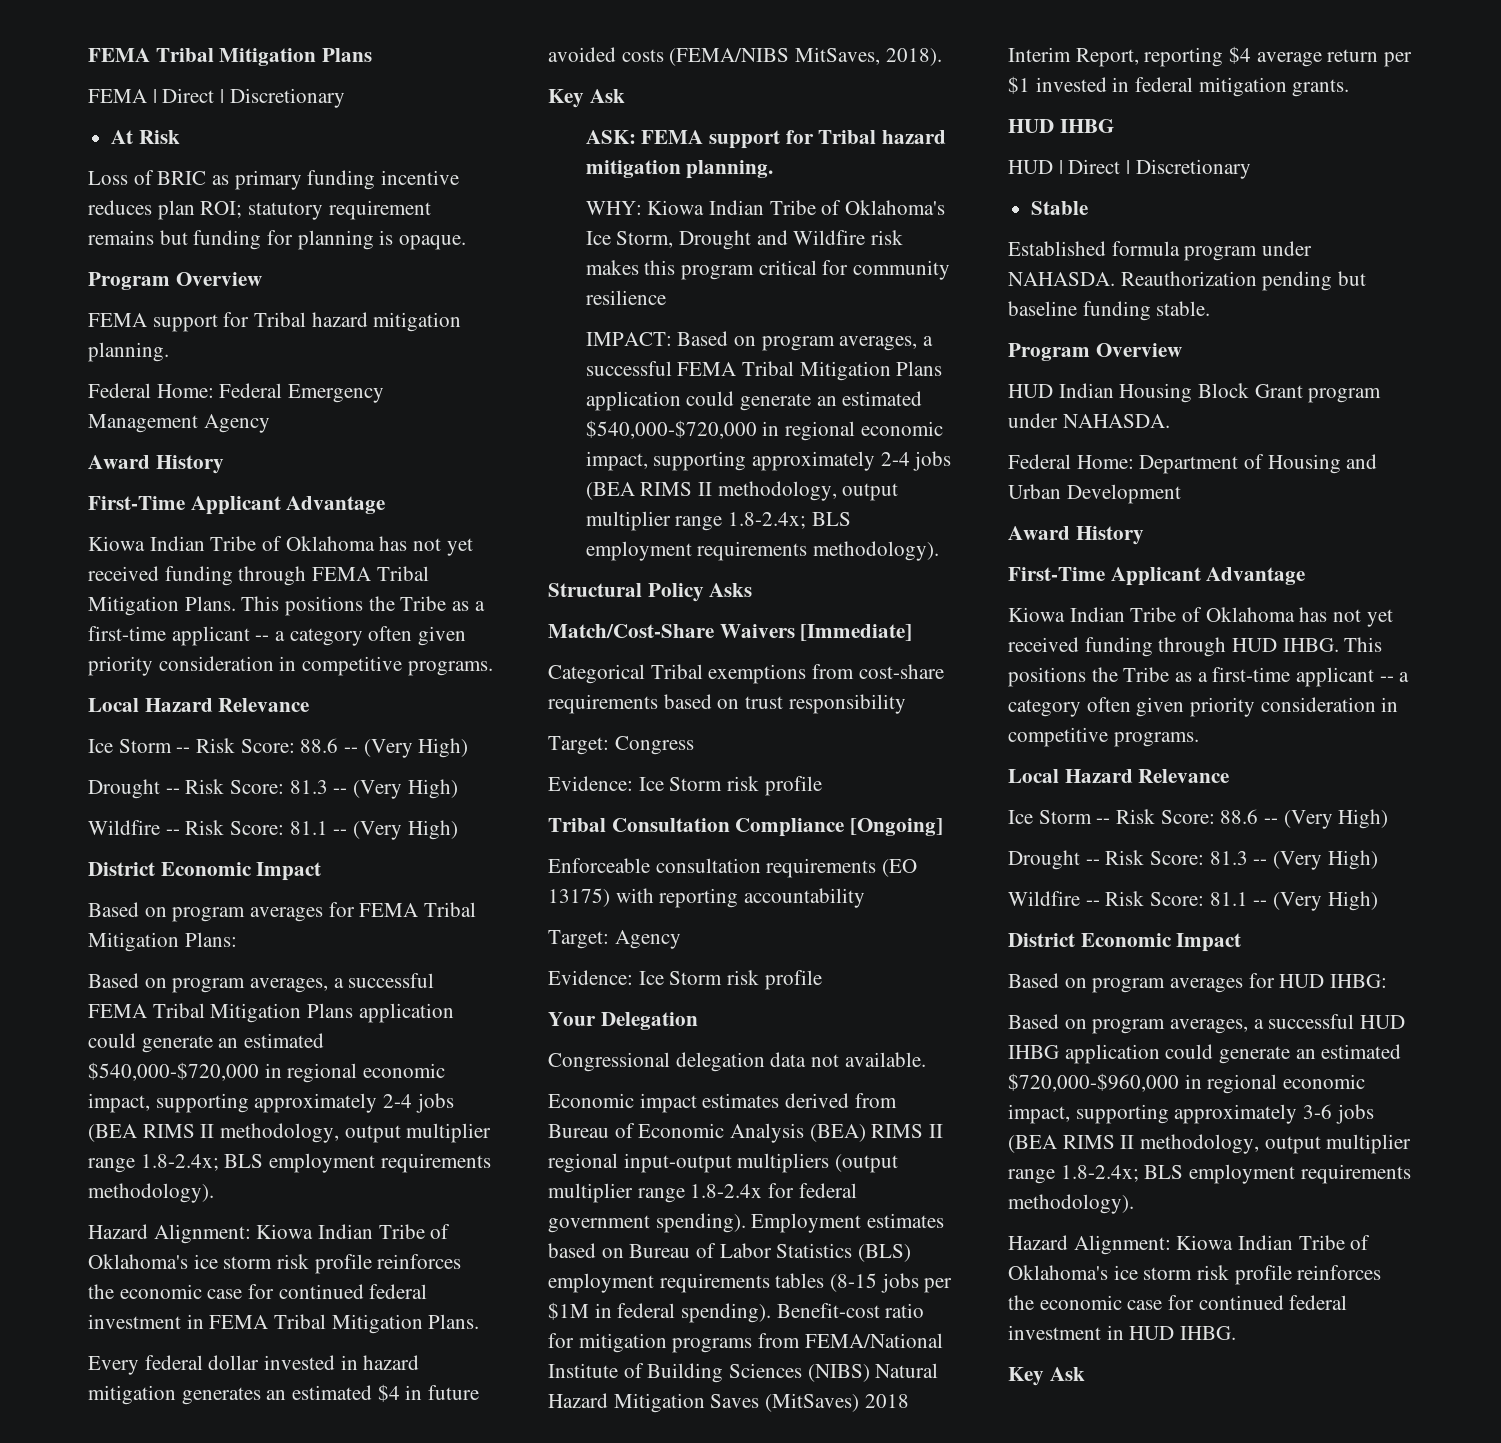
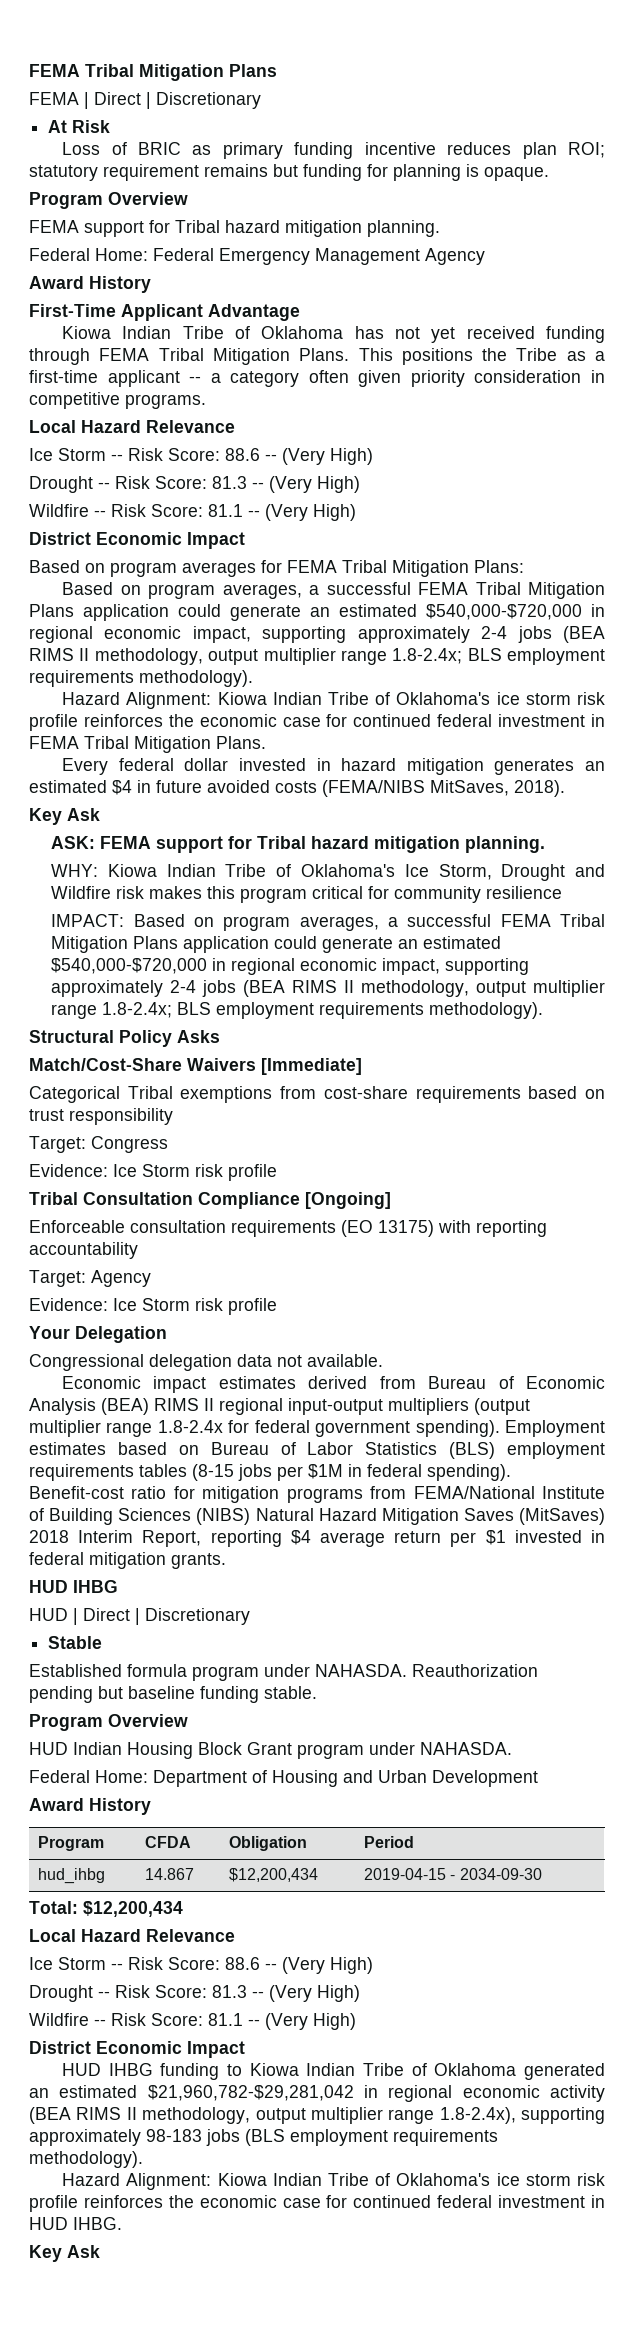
  Federal Home: Department of Housing and Urban Development
  Award History
- First-Time Applicant Advantage
- Kiowa Indian Tribe of Oklahoma has not yet received funding through HUD IHBG. This positions the Tribe as a first-time applicant -- a category often given priority consideration in competitive programs.
+ Program | CFDA | Obligation | Period
+ hud_ihbg | 14.867 | $12,200,434 | 2019-04-15 - 2034-09-30
+ Total: $12,200,434
- Based on program averages for HUD IHBG:
- Based on program averages, a successful HUD IHBG application could generate an estimated $720,000-$960,000 in regional economic impact, supporting approximately 3-6 jobs (BEA RIMS II methodology, output multiplier range 1.8-2.4x; BLS employment requirements methodology).
+ HUD IHBG funding to Kiowa Indian Tribe of Oklahoma generated an estimated $21,960,782-$29,281,042 in regional economic activity (BEA RIMS II methodology, output multiplier range 1.8-2.4x), supporting approximately 98-183 jobs (BLS employment requirements methodology).

